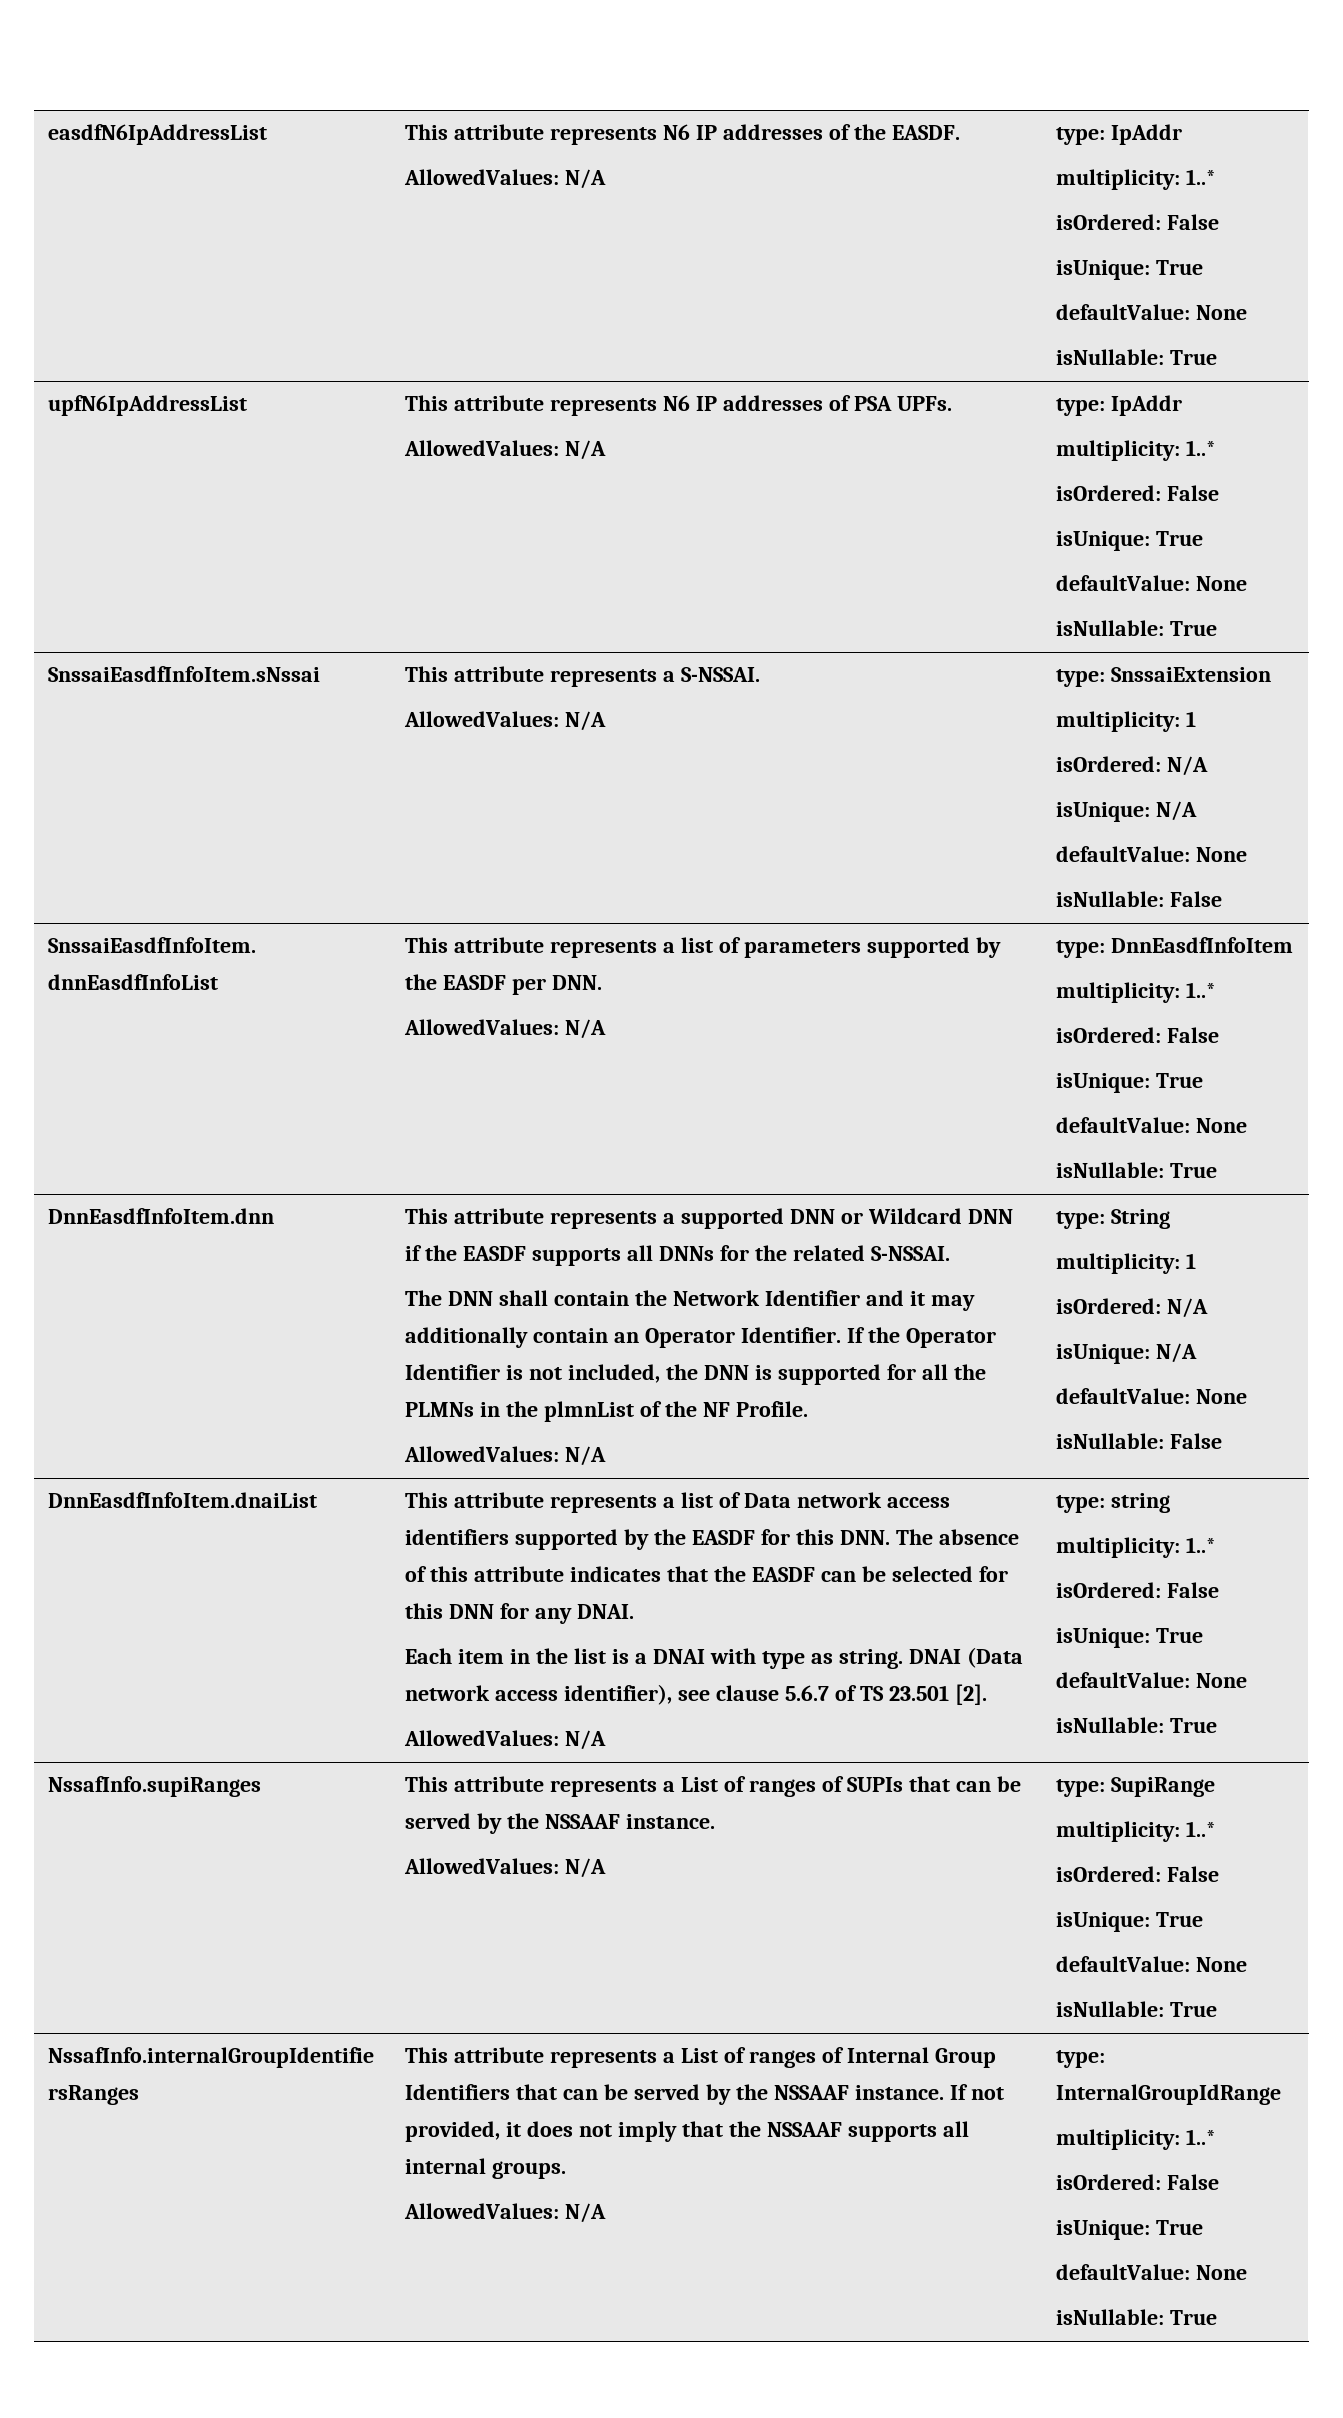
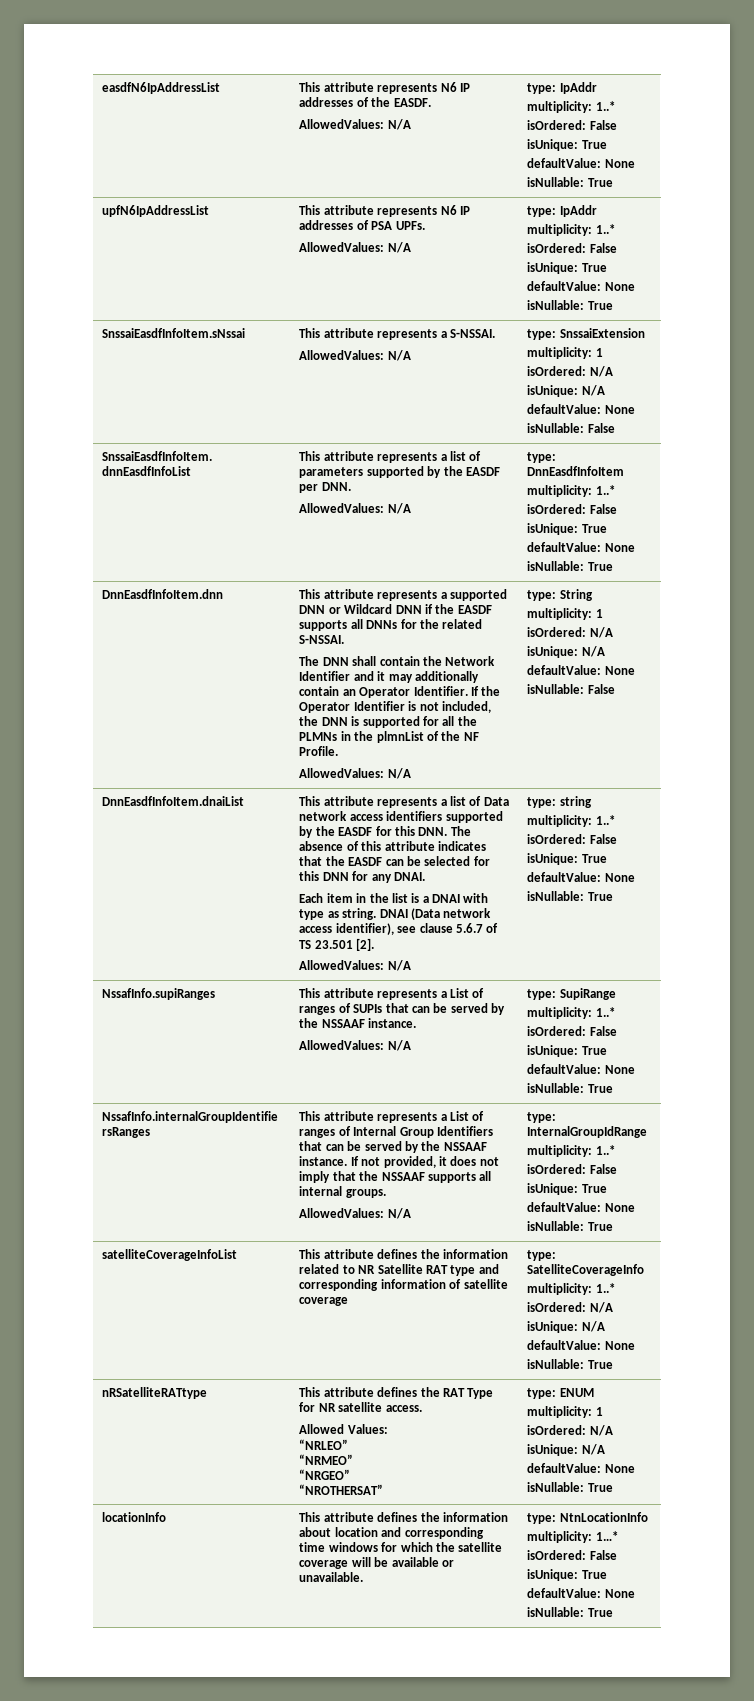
+ satelliteCoverageInfoList | This attribute defines the information related to NR Satellite RAT type and corresponding information of satellite coverage | type: SatelliteCoverageInfo
+ multiplicity: 1..*
+ isOrdered: N/A
+ isUnique: N/A
+ defaultValue: None
+ isNullable: True
+ nRSatelliteRATtype | This attribute defines the RAT Type for NR satellite access.
+ Allowed Values:
+ “NRLEO”
+ “NRMEO”
+ “NRGEO”
+ “NROTHERSAT” | type: ENUM
+ multiplicity: 1
+ isOrdered: N/A
+ isUnique: N/A
+ defaultValue: None
+ isNullable: True
+ locationInfo | This attribute defines the information about location and corresponding time windows for which the satellite coverage will be available or unavailable. | type: NtnLocationInfo
+ multiplicity: 1…*
+ isOrdered: False
+ isUnique: True
+ defaultValue: None
+ isNullable: True

